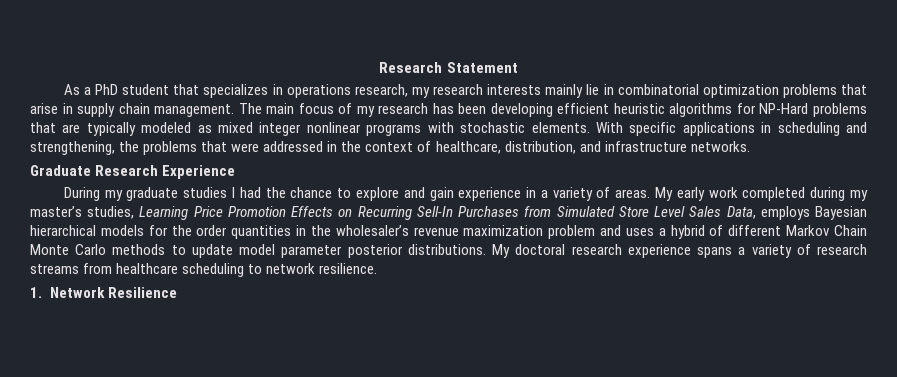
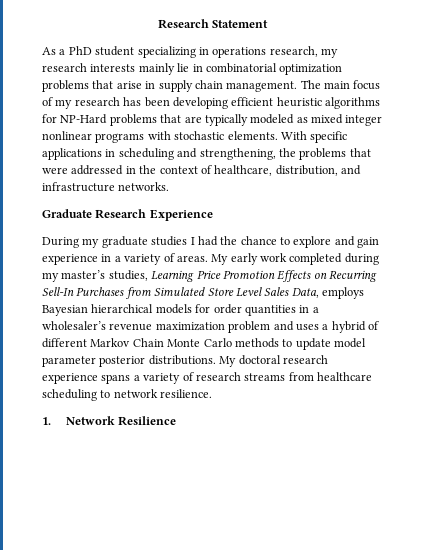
- As a PhD student that specializes in operations research, my research interests mainly lie in combinatorial optimization problems that arise in supply chain management.
+ As a PhD student specializing in operations research, my research interests mainly lie in combinatorial optimization problems that arise in supply chain management.
- My early work completed during my master’s studies, Learning Price Promotion Effects on Recurring Sell-In Purchases from Simulated Store Level Sales Data, employs Bayesian hierarchical models for the order quantities in the wholesaler’s revenue maximization problem and uses a hybrid of different Markov Chain Monte Carlo methods to update model parameter posterior distributions.
+ My early work completed during my master’s studies, Learning Price Promotion Effects on Recurring Sell-In Purchases from Simulated Store Level Sales Data, employs Bayesian hierarchical models for order quantities in a wholesaler’s revenue maximization problem and uses a hybrid of different Markov Chain Monte Carlo methods to update model parameter posterior distributions.

